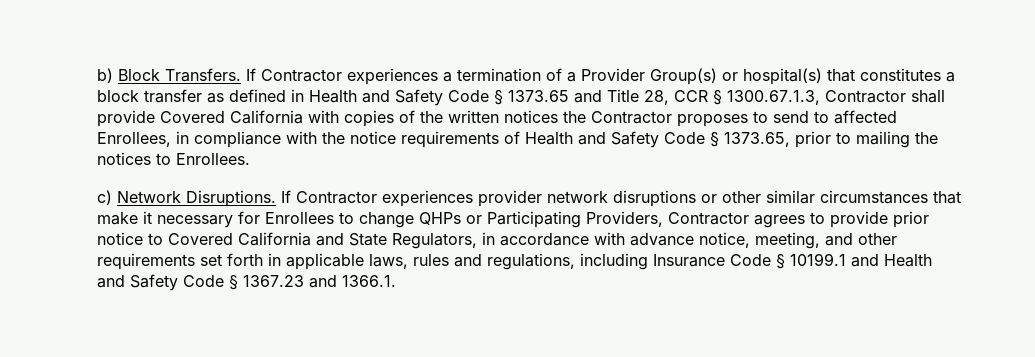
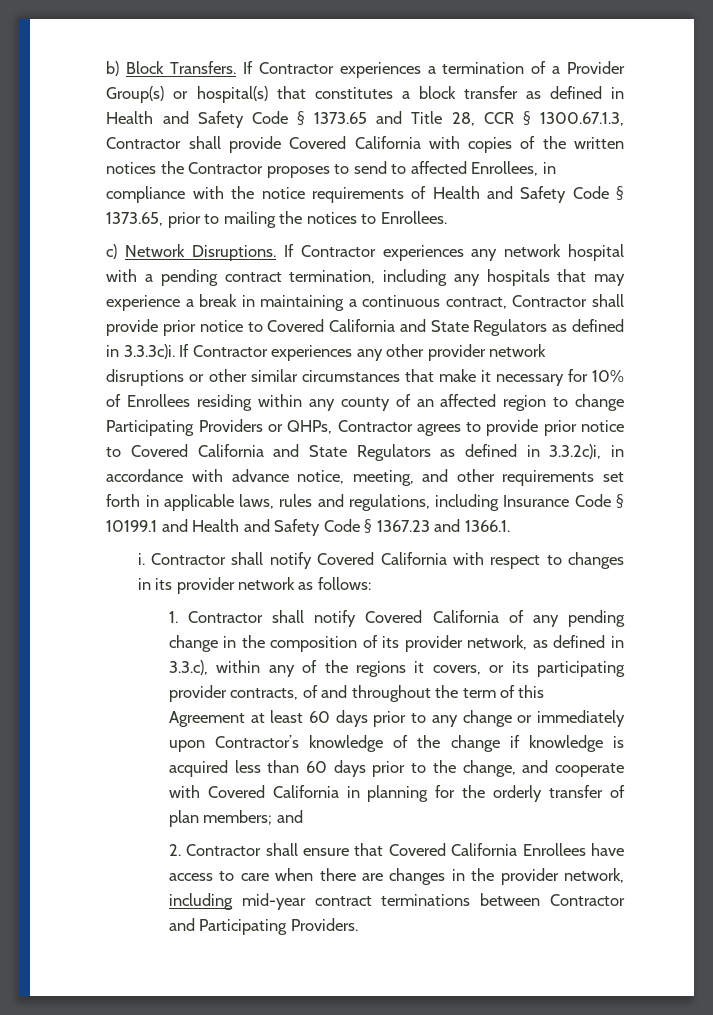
- If Contractor experiences provider network disruptions or other similar circumstances that make it necessary for Enrollees to change QHPs or Participating Providers, Contractor agrees to provide prior notice to Covered California and State Regulators, in accordance with advance notice, meeting, and other requirements set forth in applicable laws, rules and regulations, including Insurance Code § 10199.1 and Health and Safety Code § 1367.23 and 1366.1.
+ If Contractor experiences any network hospital with a pending contract termination, including any hospitals that may experience a break in maintaining a continuous contract, Contractor shall provide prior notice to Covered California and State Regulators as defined in 3.3.3c)i. If Contractor experiences any other provider network disruptions or other similar circumstances that make it necessary for 10% of Enrollees residing within any county of an affected region to change Participating Providers or QHPs, Contractor agrees to provide prior notice to Covered California and State Regulators as defined in 3.3.2c)i, in accordance with advance notice, meeting, and other requirements set forth in applicable laws, rules and regulations, including Insurance Code § 10199.1 and Health and Safety Code § 1367.23 and 1366.1.
+ i. Contractor shall notify Covered California with respect to changes in its provider network as follows:
+ 1. Contractor shall notify Covered California of any pending change in the composition of its provider network, as defined in 3.3.c), within any of the regions it covers, or its participating provider contracts, of and throughout the term of this Agreement at least 60 days prior to any change or immediately upon Contractor’s knowledge of the change if knowledge is acquired less than 60 days prior to the change, and cooperate with Covered California in planning for the orderly transfer of plan members; and
+ 2. Contractor shall ensure that Covered California Enrollees have access to care when there are changes in the provider network, including mid-year contract terminations between Contractor and Participating Providers.

